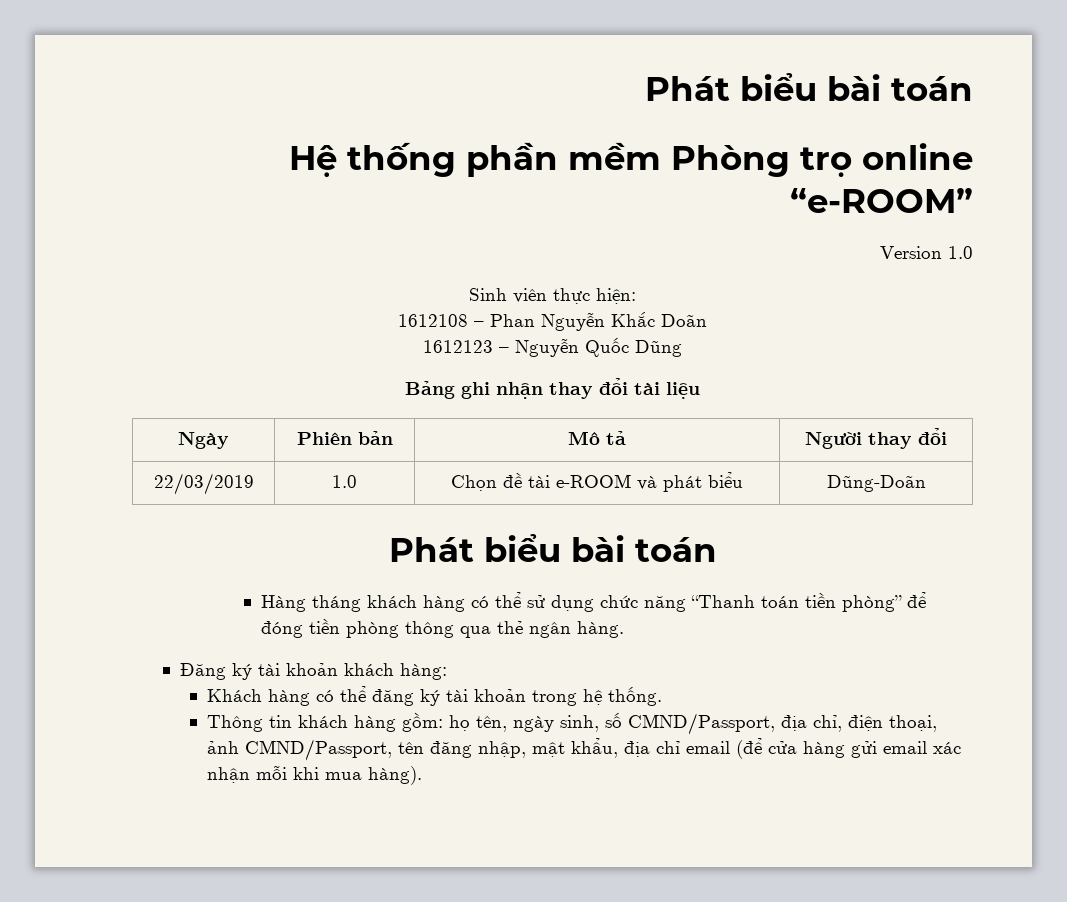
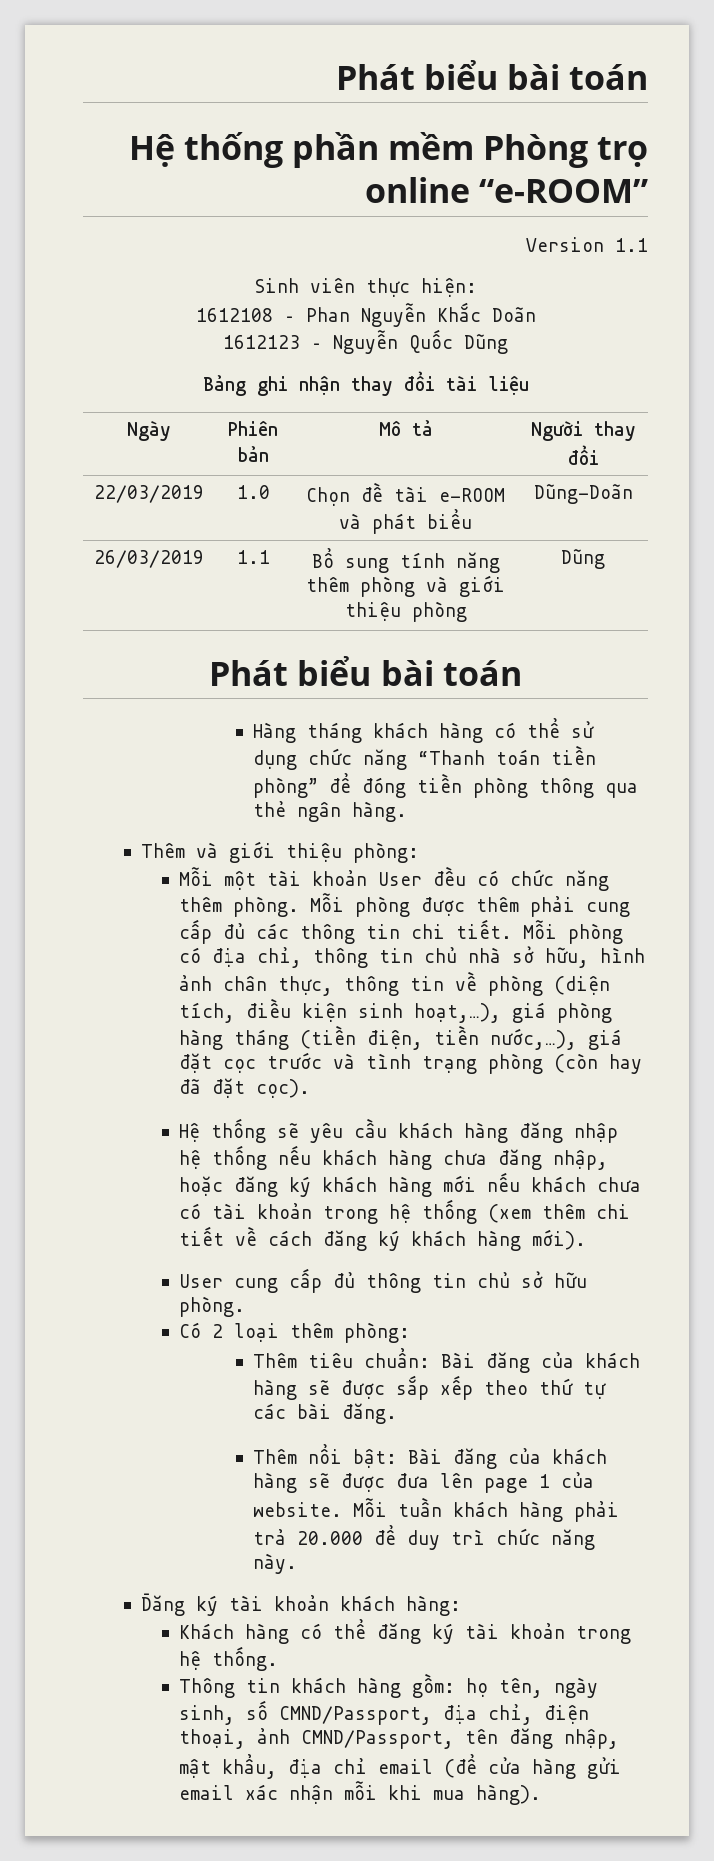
- Version 1.0
+ Version 1.1
+ 26/03/2019 | 1.1 | Bổ sung tính năng thêm phòng và giới thiệu phòng | Dũng
+ Thêm và giới thiệu phòng:
+ Mỗi một tài khoản User đều có chức năng thêm phòng. Mỗi phòng được thêm phải cung cấp đủ các thông tin chi tiết. Mỗi phòng có địa chỉ, thông tin chủ nhà sở hữu, hình ảnh chân thực, thông tin về phòng (diện tích, điều kiện sinh hoạt,…), giá phòng hàng tháng (tiền điện, tiền nước,…), giá đặt cọc trước và tình trạng phòng (còn hay đã đặt cọc).
+ Hệ thống sẽ yêu cầu khách hàng đăng nhập hệ thống nếu khách hàng chưa đăng nhập, hoặc đăng ký khách hàng mới nếu khách chưa có tài khoản trong hệ thống (xem thêm chi tiết về cách đăng ký khách hàng mới).
+ User cung cấp đủ thông tin chủ sở hữu phòng.
+ Có 2 loại thêm phòng:
+ Thêm tiêu chuẩn: Bài đăng của khách hàng sẽ được sắp xếp theo thứ tự các bài đăng.
+ Thêm nổi bật: Bài đăng của khách hàng sẽ được đưa lên page 1 của website. Mỗi tuần khách hàng phải trả 20.000 để duy trì chức năng này.

